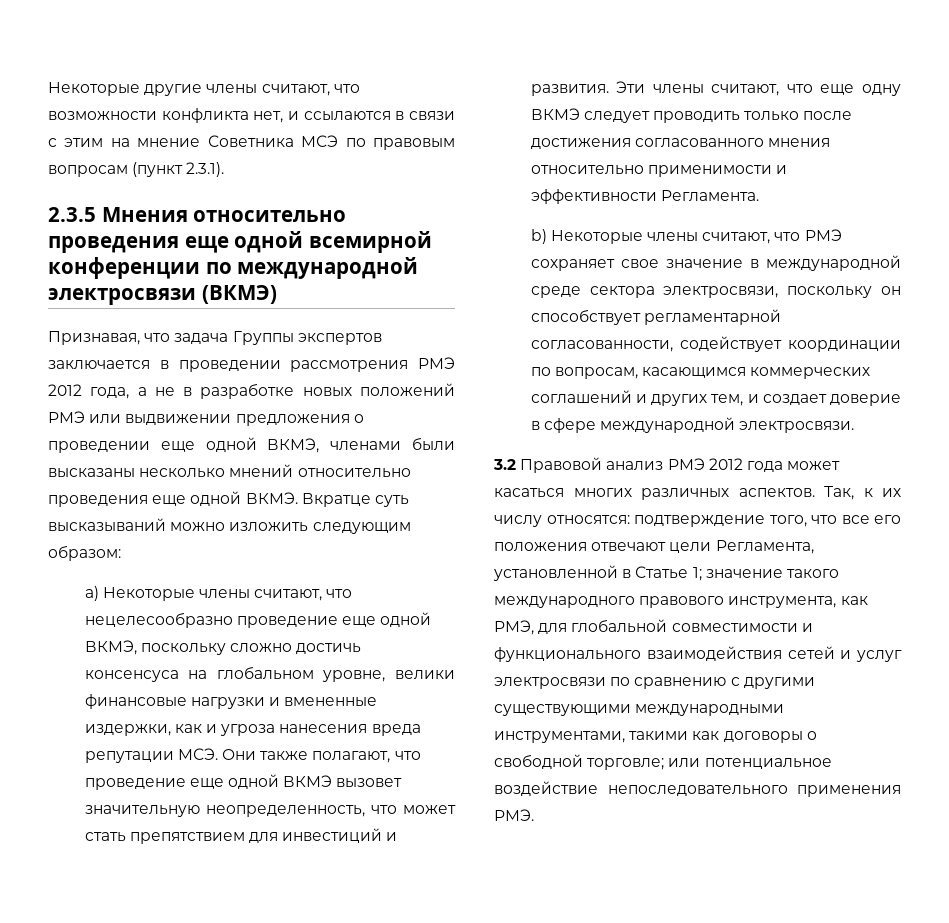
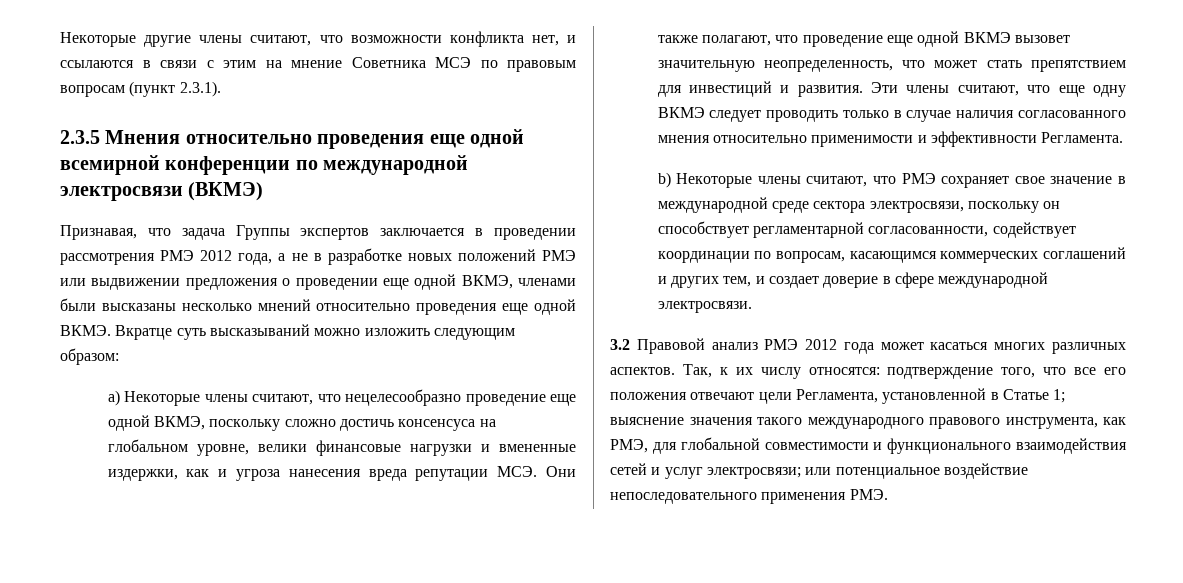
- Эти члены считают, что еще одну ВКМЭ следует проводить только после достижения согласованного мнения относительно применимости и эффективности Регламента.
+ Эти члены считают, что еще одну ВКМЭ следует проводить только в случае наличия согласованного мнения относительно применимости и эффективности Регламента.
- Так, к их числу относятся: подтверждение того, что все его положения отвечают цели Регламента, установленной в Статье 1; значение такого международного правового инструмента, как РМЭ, для глобальной совместимости и функционального взаимодействия сетей и услуг электросвязи по сравнению с другими существующими международными инструментами, такими как договоры о свободной торговле; или потенциальное воздействие непоследовательного применения РМЭ.
+ Так, к их числу относятся: подтверждение того, что все его положения отвечают цели Регламента, установленной в Статье 1; выяснение значения такого международного правового инструмента, как РМЭ, для глобальной совместимости и функционального взаимодействия сетей и услуг электросвязи; или потенциальное воздействие непоследовательного применения РМЭ.

